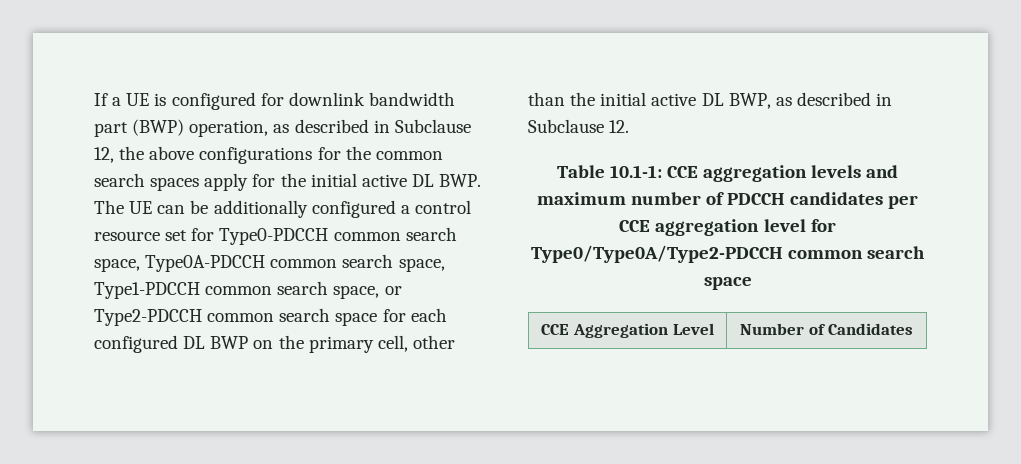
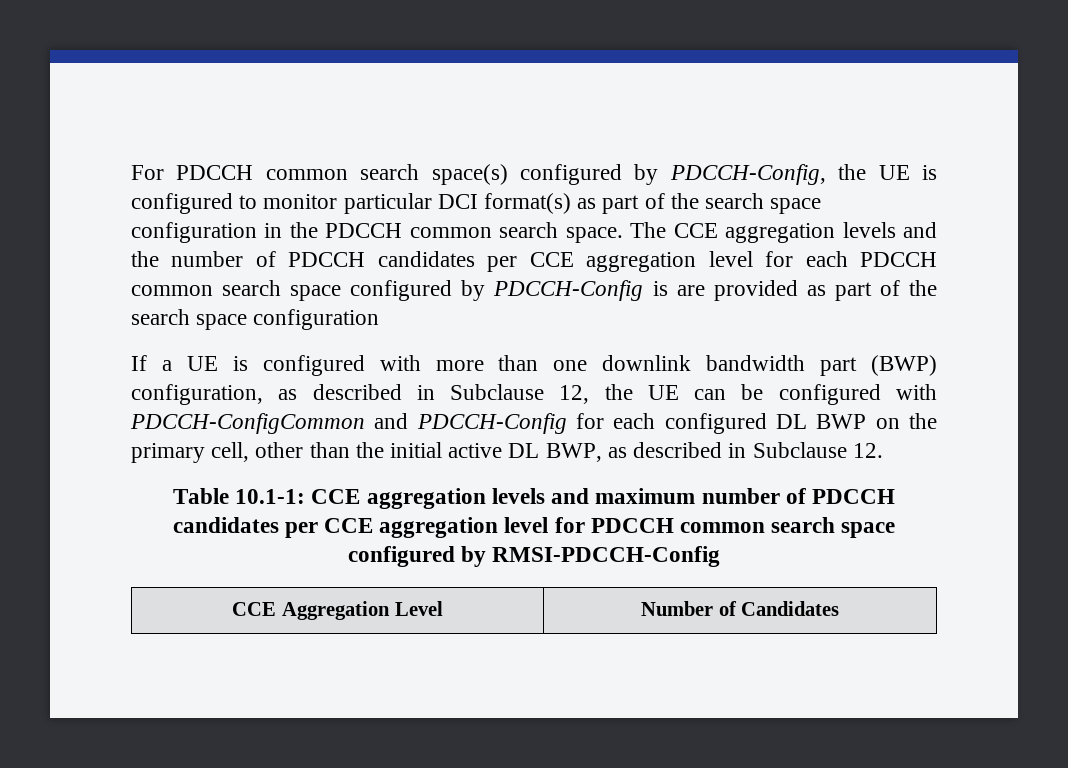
+ For PDCCH common search space(s) configured by PDCCH-Config, the UE is configured to monitor particular DCI format(s) as part of the search space configuration in the PDCCH common search space. The CCE aggregation levels and the number of PDCCH candidates per CCE aggregation level for each PDCCH common search space configured by PDCCH-Config is are provided as part of the search space configuration
- If a UE is configured for downlink bandwidth part (BWP) operation, as described in Subclause 12, the above configurations for the common search spaces apply for the initial active DL BWP. The UE can be additionally configured a control resource set for Type0-PDCCH common search space, Type0A-PDCCH common search space, Type1-PDCCH common search space, or Type2-PDCCH common search space for each configured DL BWP on the primary cell, other than the initial active DL BWP, as described in Subclause 12.
+ If a UE is configured with more than one downlink bandwidth part (BWP) configuration, as described in Subclause 12, the UE can be configured with PDCCH-ConfigCommon and PDCCH-Config for each configured DL BWP on the primary cell, other than the initial active DL BWP, as described in Subclause 12.
- Table 10.1-1: CCE aggregation levels and maximum number of PDCCH candidates per CCE aggregation level for Type0/Type0A/Type2-PDCCH common search space
+ Table 10.1-1: CCE aggregation levels and maximum number of PDCCH candidates per CCE aggregation level for PDCCH common search space configured by RMSI-PDCCH-Config

